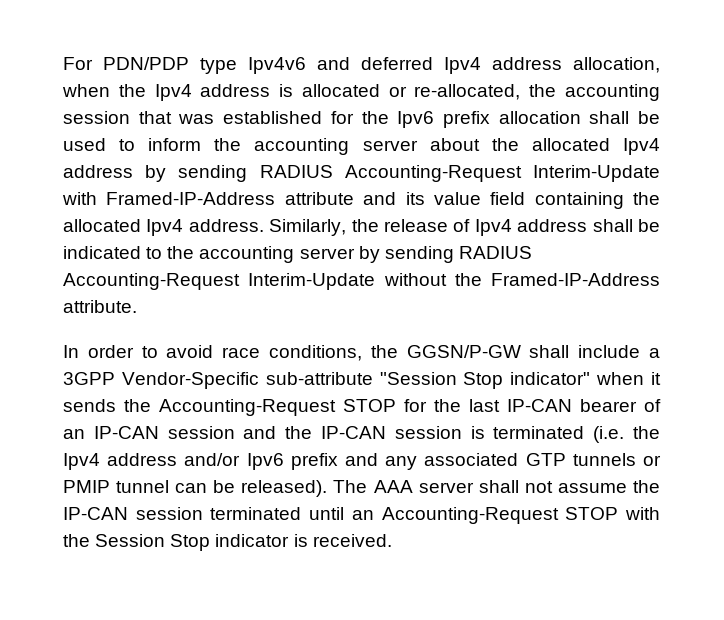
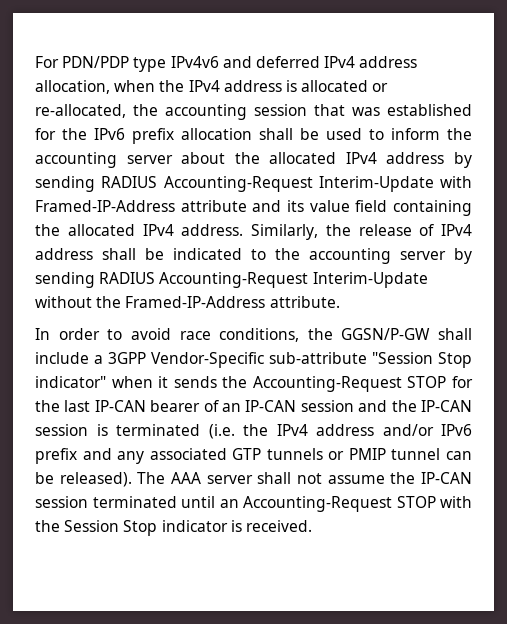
- For PDN/PDP type Ipv4v6 and deferred Ipv4 address allocation, when the Ipv4 address is allocated or re-allocated, the accounting session that was established for the Ipv6 prefix allocation shall be used to inform the accounting server about the allocated Ipv4 address by sending RADIUS Accounting-Request Interim-Update with Framed-IP-Address attribute and its value field containing the allocated Ipv4 address.
+ For PDN/PDP type IPv4v6 and deferred IPv4 address allocation, when the IPv4 address is allocated or re-allocated, the accounting session that was established for the IPv6 prefix allocation shall be used to inform the accounting server about the allocated IPv4 address by sending RADIUS Accounting-Request Interim-Update with Framed-IP-Address attribute and its value field containing the allocated IPv4 address.
- Similarly, the release of Ipv4 address shall be indicated to the accounting server by sending RADIUS Accounting-Request Interim-Update without the Framed-IP-Address attribute.
+ Similarly, the release of IPv4 address shall be indicated to the accounting server by sending RADIUS Accounting-Request Interim-Update without the Framed-IP-Address attribute.
- In order to avoid race conditions, the GGSN/P-GW shall include a 3GPP Vendor-Specific sub-attribute "Session Stop indicator" when it sends the Accounting-Request STOP for the last IP-CAN bearer of an IP-CAN session and the IP-CAN session is terminated (i.e. the Ipv4 address and/or Ipv6 prefix and any associated GTP tunnels or PMIP tunnel can be released).
+ In order to avoid race conditions, the GGSN/P-GW shall include a 3GPP Vendor-Specific sub-attribute "Session Stop indicator" when it sends the Accounting-Request STOP for the last IP-CAN bearer of an IP-CAN session and the IP-CAN session is terminated (i.e. the IPv4 address and/or IPv6 prefix and any associated GTP tunnels or PMIP tunnel can be released).

